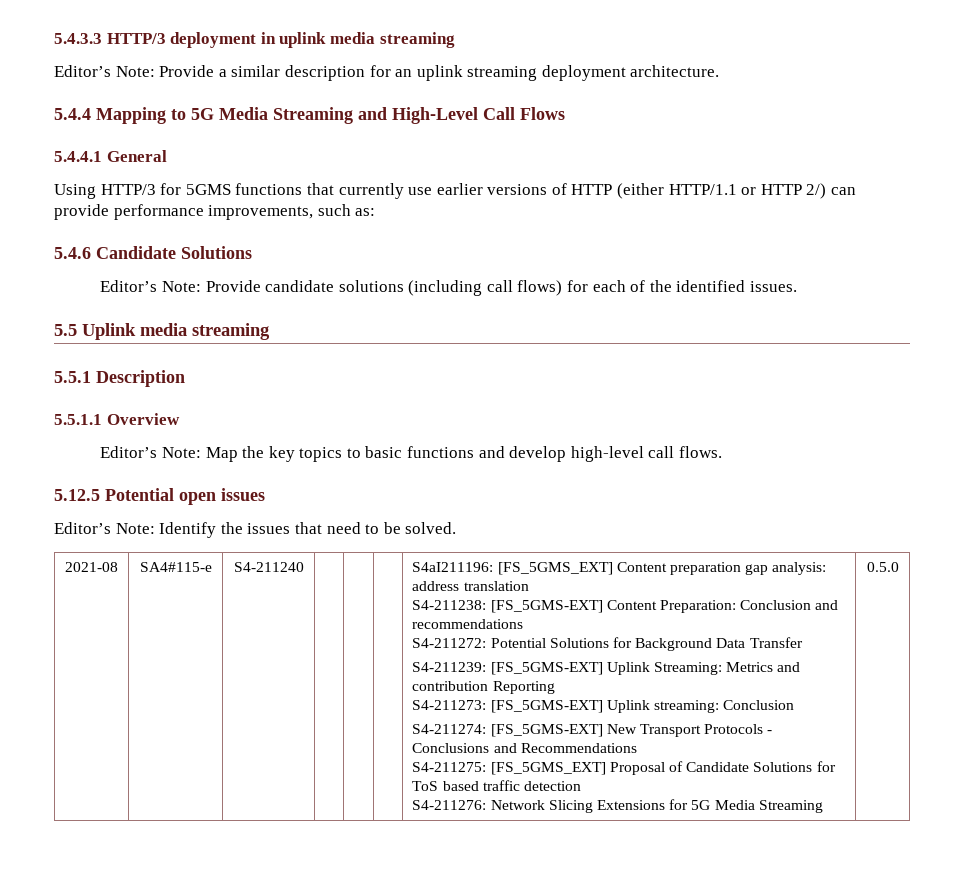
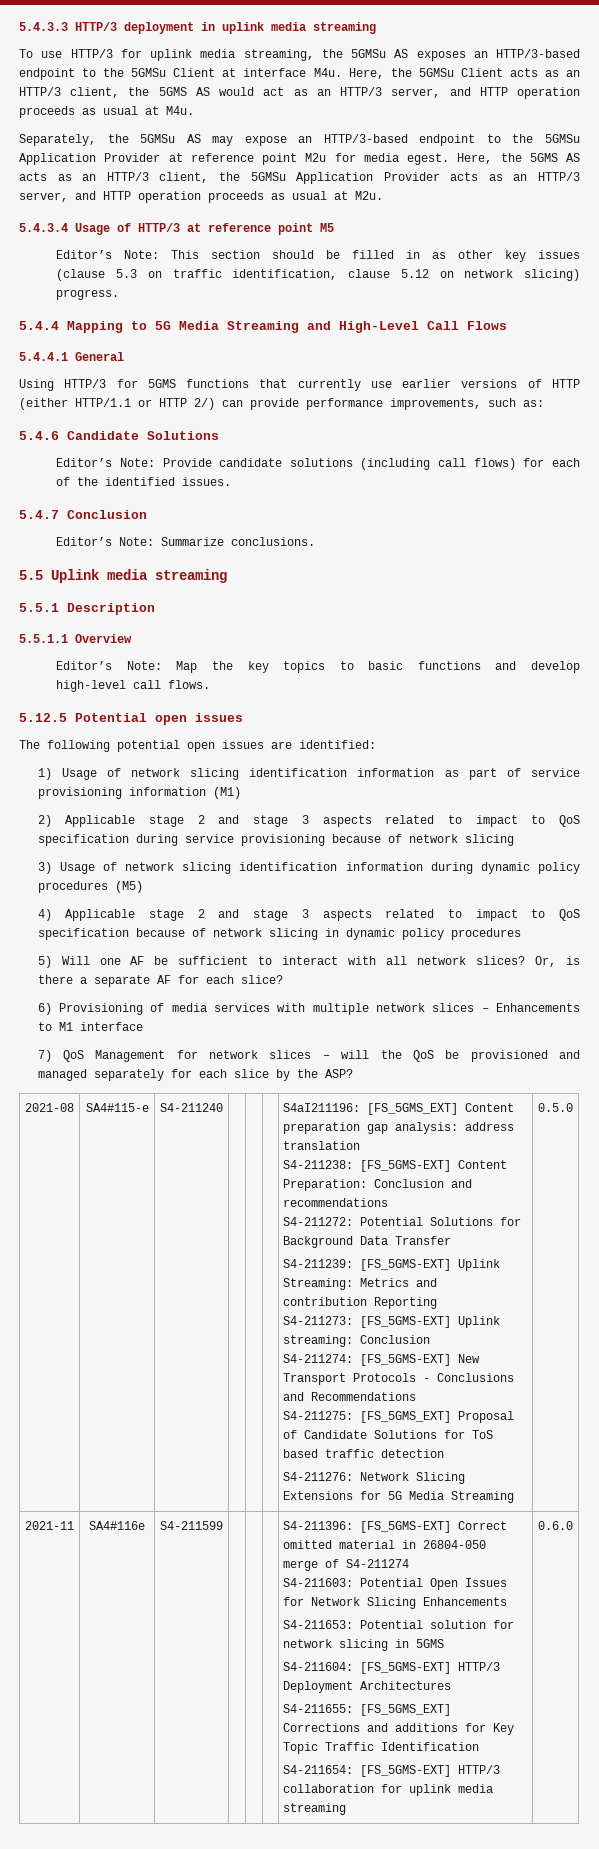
- Editor’s Note: Provide a similar description for an uplink streaming deployment architecture.
+ To use HTTP/3 for uplink media streaming, the 5GMSu AS exposes an HTTP/3-based endpoint to the 5GMSu Client at interface M4u. Here, the 5GMSu Client acts as an HTTP/3 client, the 5GMS AS would act as an HTTP/3 server, and HTTP operation proceeds as usual at M4u.
+ Separately, the 5GMSu AS may expose an HTTP/3-based endpoint to the 5GMSu Application Provider at reference point M2u for media egest. Here, the 5GMS AS acts as an HTTP/3 client, the 5GMSu Application Provider acts as an HTTP/3 server, and HTTP operation proceeds as usual at M2u.
+ 5.4.3.4 Usage of HTTP/3 at reference point M5
+ Editor’s Note: This section should be filled in as other key issues (clause 5.3 on traffic identification, clause 5.12 on network slicing) progress.
+ 5.4.7 Conclusion
+ Editor’s Note: Summarize conclusions.
- Editor’s Note: Identify the issues that need to be solved.
+ The following potential open issues are identified:
+ 1) Usage of network slicing identification information as part of service provisioning information (M1)
+ 2) Applicable stage 2 and stage 3 aspects related to impact to QoS specification during service provisioning because of network slicing
+ 3) Usage of network slicing identification information during dynamic policy procedures (M5)
+ 4) Applicable stage 2 and stage 3 aspects related to impact to QoS specification because of network slicing in dynamic policy procedures
+ 5) Will one AF be sufficient to interact with all network slices? Or, is there a separate AF for each slice?
+ 6) Provisioning of media services with multiple network slices – Enhancements to M1 interface
+ 7) QoS Management for network slices – will the QoS be provisioned and managed separately for each slice by the ASP?
+ 2021-11 | SA4#116e | S4-211599 | | | | S4-211396: [FS_5GMS-EXT] Correct omitted material in 26804-050 merge of S4-211274
+ S4-211603: Potential Open Issues for Network Slicing Enhancements
+ S4-211653: Potential solution for network slicing in 5GMS
+ S4-211604: [FS_5GMS-EXT] HTTP/3 Deployment Architectures
+ S4-211655: [FS_5GMS_EXT] Corrections and additions for Key Topic Traffic Identification
+ S4-211654: [FS_5GMS-EXT] HTTP/3 collaboration for uplink media streaming | 0.6.0

